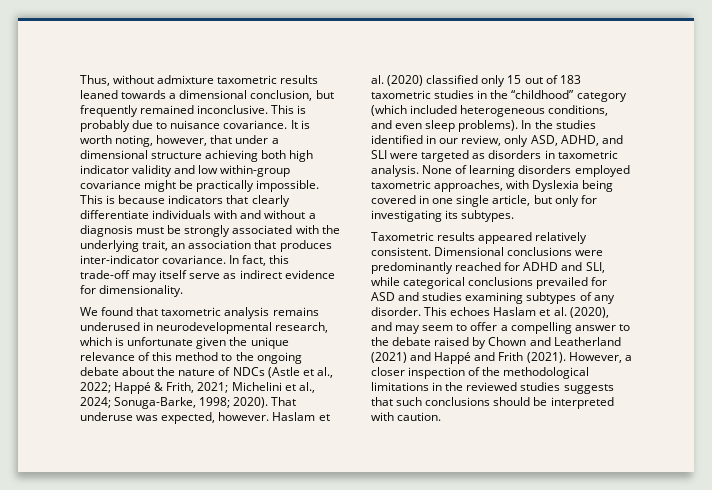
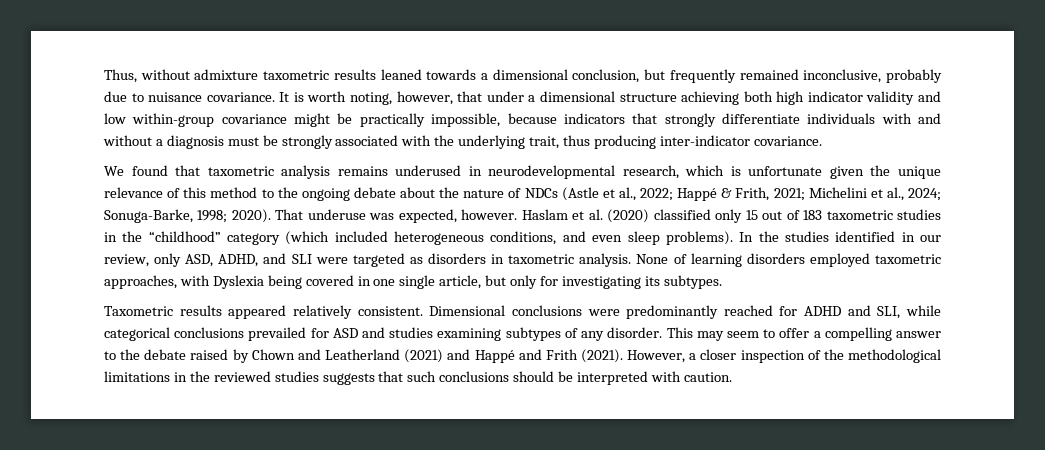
- Thus, without admixture taxometric results leaned towards a dimensional conclusion, but frequently remained inconclusive. This is probably due to nuisance covariance.
+ Thus, without admixture taxometric results leaned towards a dimensional conclusion, but frequently remained inconclusive, probably due to nuisance covariance.
- It is worth noting, however, that under a dimensional structure achieving both high indicator validity and low within-group covariance might be practically impossible. This is because indicators that clearly differentiate individuals with and without a diagnosis must be strongly associated with the underlying trait, an association that produces inter-indicator covariance. In fact, this trade-off may itself serve as indirect evidence for dimensionality.
+ It is worth noting, however, that under a dimensional structure achieving both high indicator validity and low within-group covariance might be practically impossible, because indicators that strongly differentiate individuals with and without a diagnosis must be strongly associated with the underlying trait, thus producing inter-indicator covariance.
- This echoes Haslam et al. (2020), and may seem to offer a compelling answer to the debate raised by Chown and Leatherland (2021) and Happé and Frith (2021).
+ This may seem to offer a compelling answer to the debate raised by Chown and Leatherland (2021) and Happé and Frith (2021).

